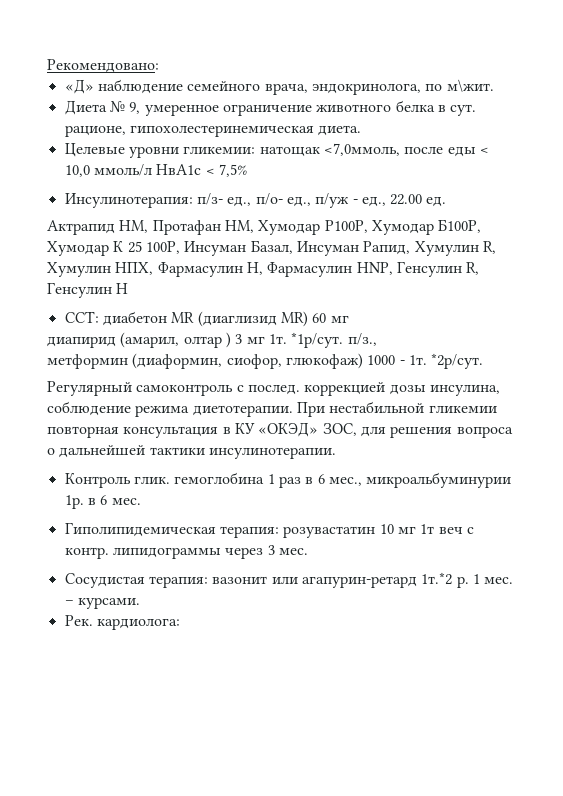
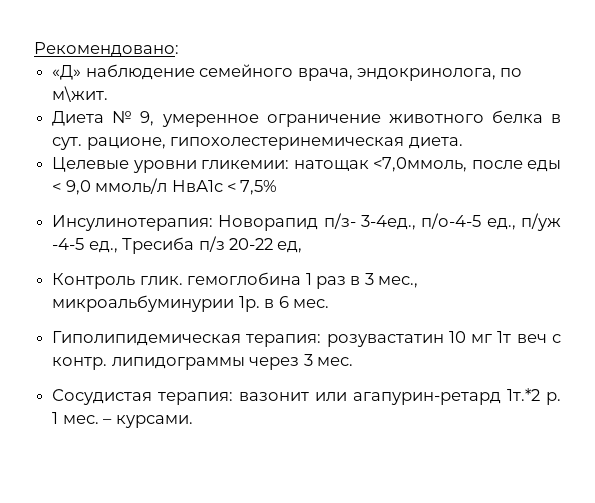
- Целевые уровни гликемии: натощак <7,0ммоль, после еды < 10,0 ммоль/л НвА1с < 7,5%
+ Целевые уровни гликемии: натощак <7,0ммоль, после еды < 9,0 ммоль/л НвА1с < 7,5%
- Инсулинотерапия: п/з- ед., п/о- ед., п/уж - ед., 22.00 ед.
- Актрапид НМ, Протафан НМ, Хумодар Р100Р, Хумодар Б100Р, Хумодар К 25 100Р, Инсуман Базал, Инсуман Рапид, Хумулин R, Хумулин НПХ, Фармасулин Н, Фармасулин НNР, Генсулин R, Генсулин Н
- ССТ: диабетон МR (диаглизид МR) 60 мг
- диапирид (амарил, олтар ) 3 мг 1т. *1р/сут. п/з.,
- метформин (диаформин, сиофор, глюкофаж) 1000 - 1т. *2р/сут.
- Регулярный самоконтроль с послед. коррекцией дозы инсулина, соблюдение режима диетотерапии. При нестабильной гликемии повторная консультация в КУ «ОКЭД» ЗОС, для решения вопроса о дальнейшей тактики инсулинотерапии.
+ Инсулинотерапия: Новорапид п/з- 3-4ед., п/о-4-5 ед., п/уж -4-5 ед., Тресиба п/з 20-22 ед,
- Контроль глик. гемоглобина 1 раз в 6 мес., микроальбуминурии 1р. в 6 мес.
+ Контроль глик. гемоглобина 1 раз в 3 мес., микроальбуминурии 1р. в 6 мес.
- Рек. кардиолога:

